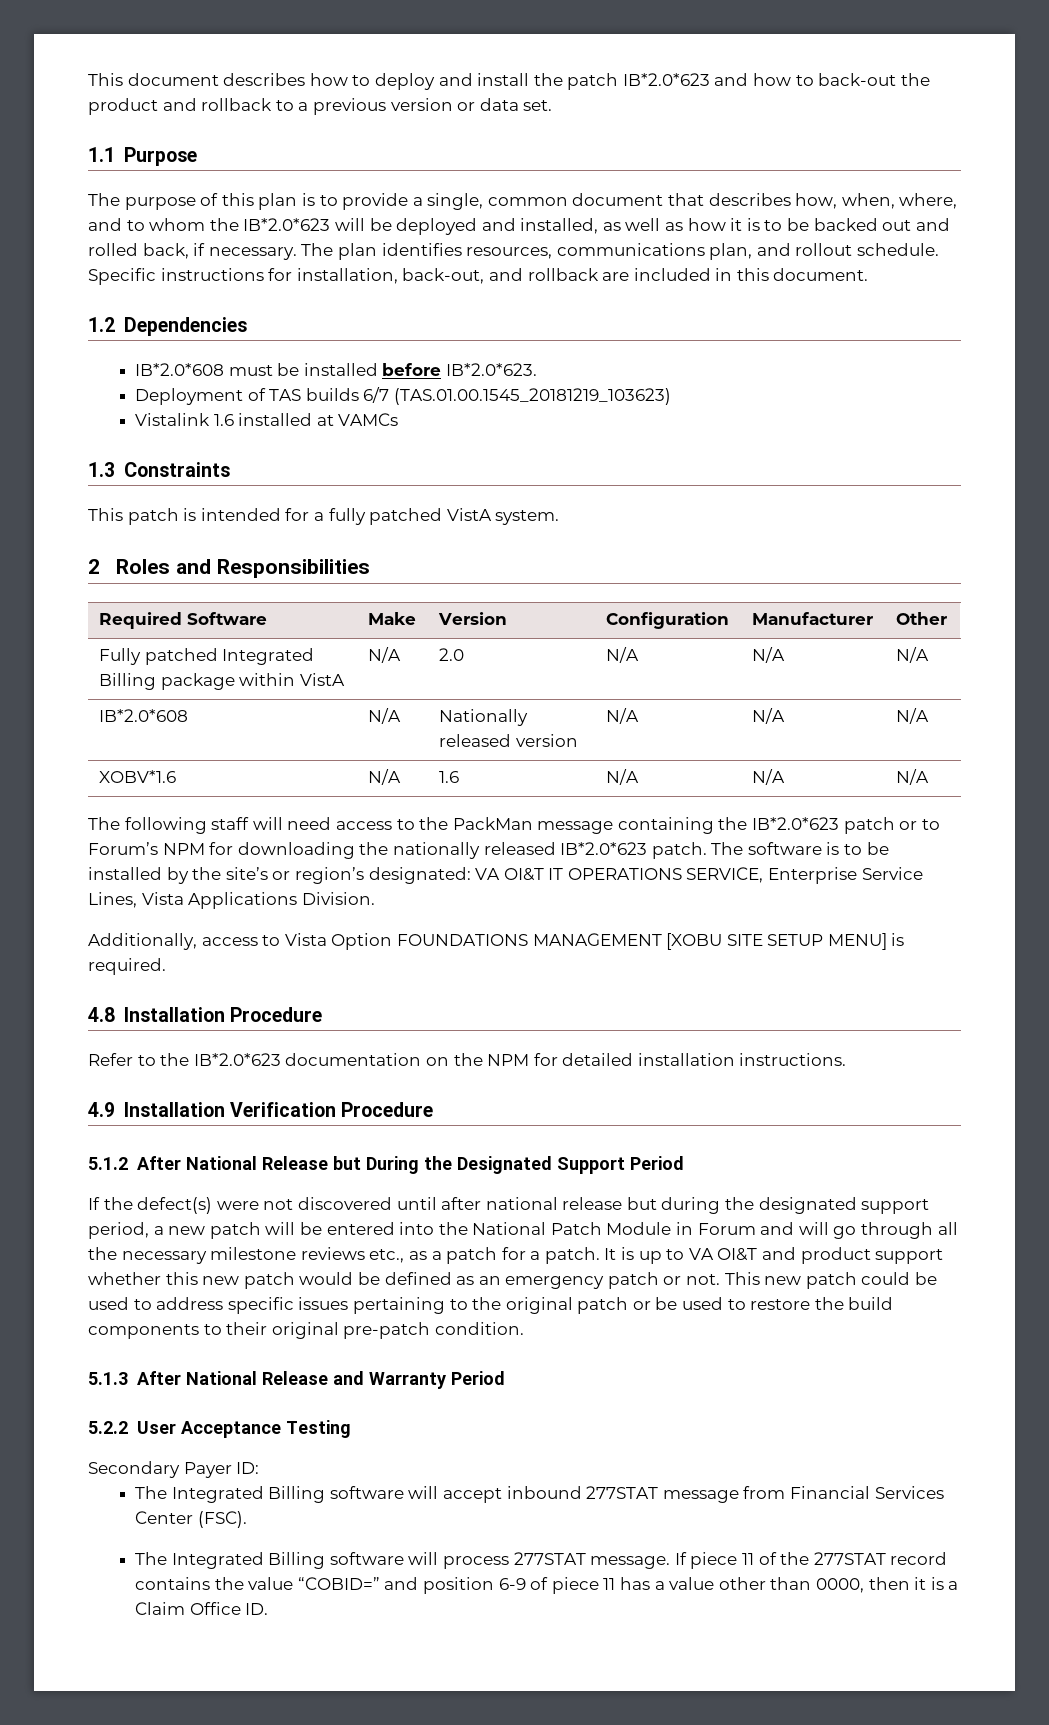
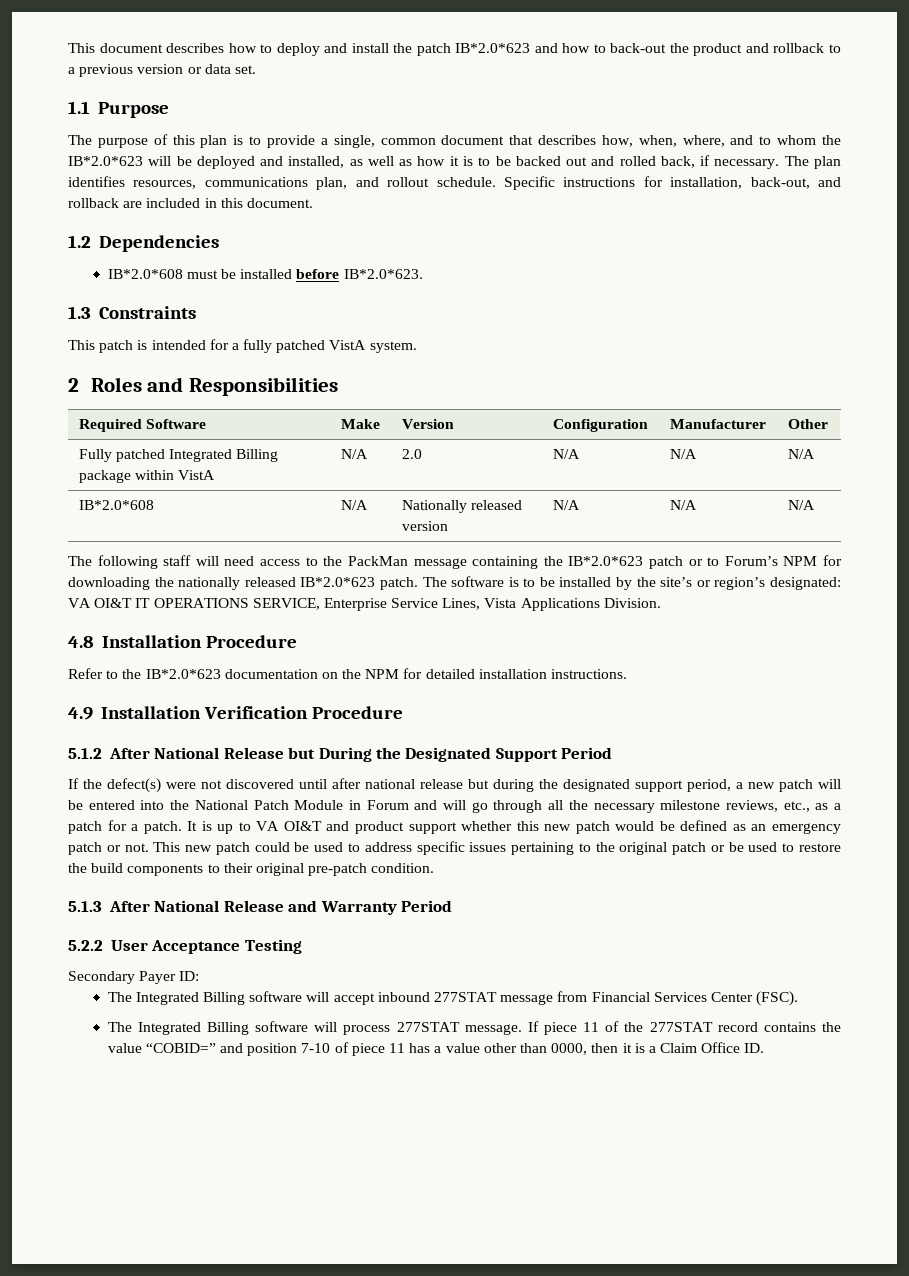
- Deployment of TAS builds 6/7 (TAS.01.00.1545_20181219_103623)
- Vistalink 1.6 installed at VAMCs
- XOBV*1.6 | N/A | 1.6 | N/A | N/A | N/A
- Additionally, access to Vista Option FOUNDATIONS MANAGEMENT [XOBU SITE SETUP MENU] is required.
- If the defect(s) were not discovered until after national release but during the designated support period, a new patch will be entered into the National Patch Module in Forum and will go through all the necessary milestone reviews etc., as a patch for a patch.
+ If the defect(s) were not discovered until after national release but during the designated support period, a new patch will be entered into the National Patch Module in Forum and will go through all the necessary milestone reviews, etc., as a patch for a patch.
- If piece 11 of the 277STAT record contains the value “COBID=” and position 6-9 of piece 11 has a value other than 0000, then it is a Claim Office ID.
+ If piece 11 of the 277STAT record contains the value “COBID=” and position 7-10 of piece 11 has a value other than 0000, then it is a Claim Office ID.

